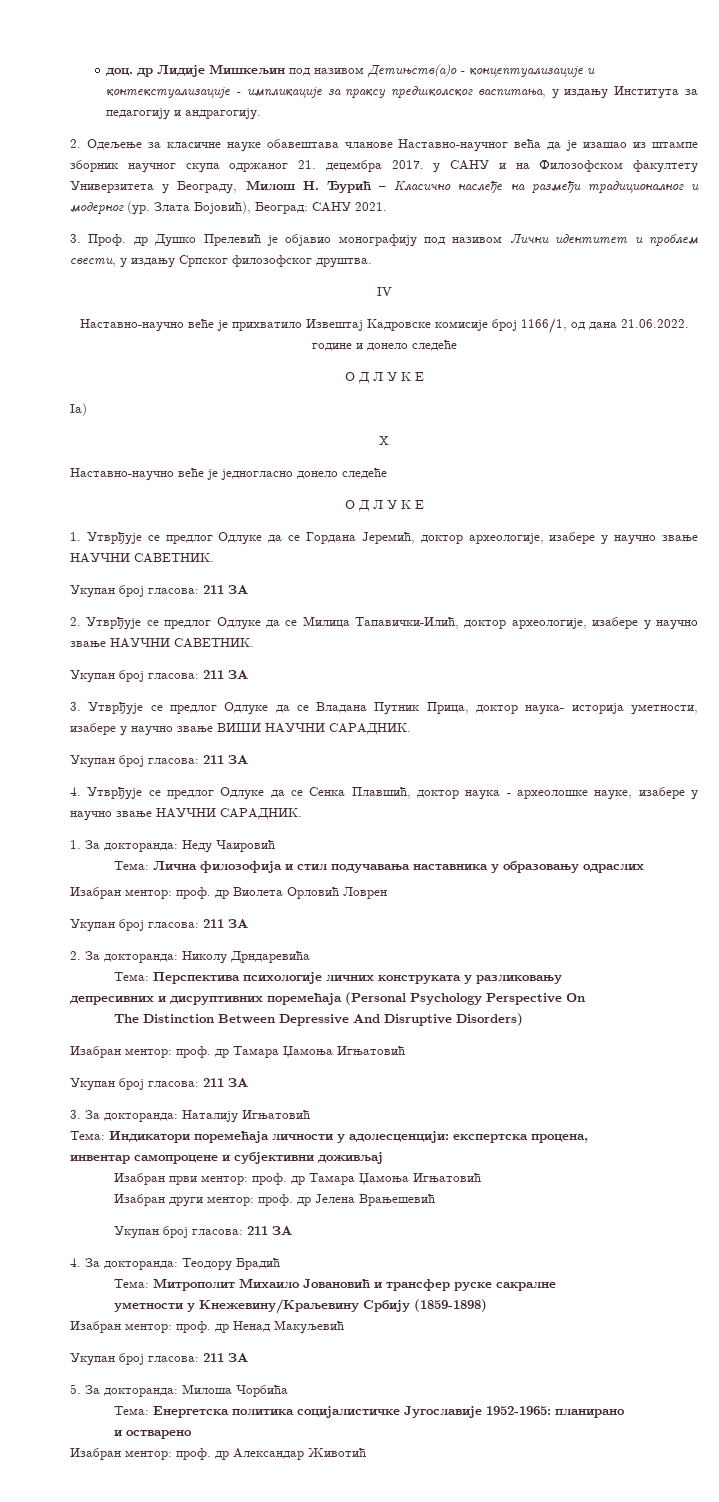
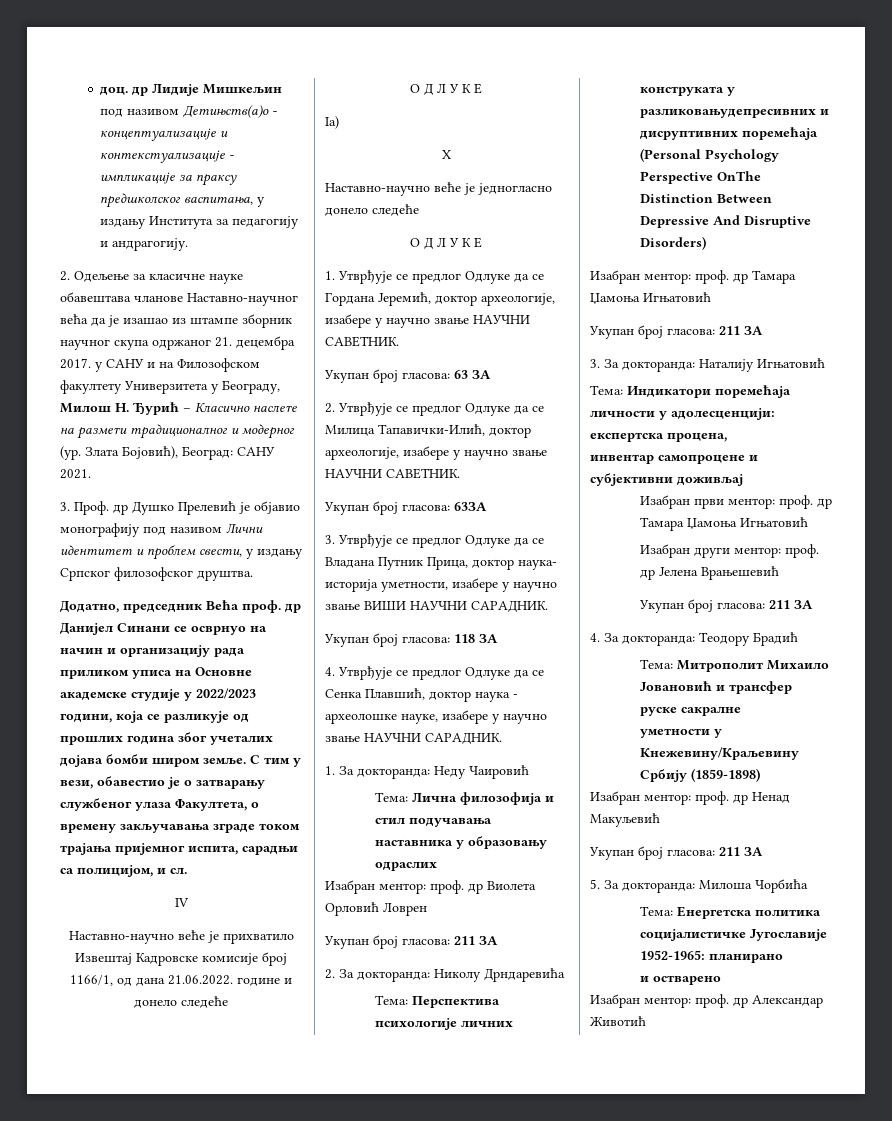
+ Додатно, председник Већа проф. др Данијел Синани се осврнуо на начин и организацију рада приликом уписа на Основне академске студије у 2022/2023 години, која се разликује од прошлих година због учеталих дојава бомби широм земље. С тим у вези, обавестио је о затварању службеног улаза Факултета, о времену закључавања зграде током трајања пријемног испита, сарадњи са полицијом, и сл.
  1. Утврђује се предлог Oдлуке да се Гордана Јеремић, доктор археологије, изабере у научно звање НАУЧНИ САВЕТНИК.
- Укупан број гласова: 211 ЗА
+ Укупан број гласова: 63 ЗА
  2. Утврђује се предлог Oдлуке да се Милица Тапавички-Илић, доктор археологије, изабере у научно звање НАУЧНИ САВЕТНИК.
- Укупан број гласова: 211 ЗА
+ Укупан број гласова: 63ЗА
  3. Утврђује се предлог Oдлуке да се Владана Путник Прица, доктор наука- историја уметности, изабере у научно звање ВИШИ НАУЧНИ САРАДНИК.
- Укупан број гласова: 211 ЗА
+ Укупан број гласова: 118 ЗА
- Тема: Перспектива психологије личних конструката у разликовању
- депресивних и дисруптивних поремећаја (Personal Psychology Perspective On
- The Distinction Between Depressive And Disruptive Disorders)
+ Тема: Перспектива психологије личних конструката у разликовањудепресивних и дисруптивних поремећаја (Personal Psychology Perspective OnThe Distinction Between Depressive And Disruptive Disorders)

